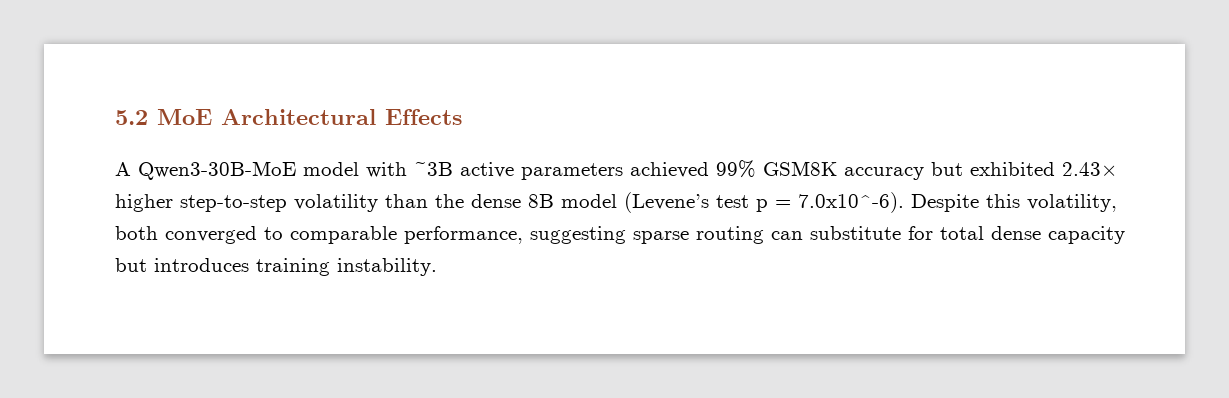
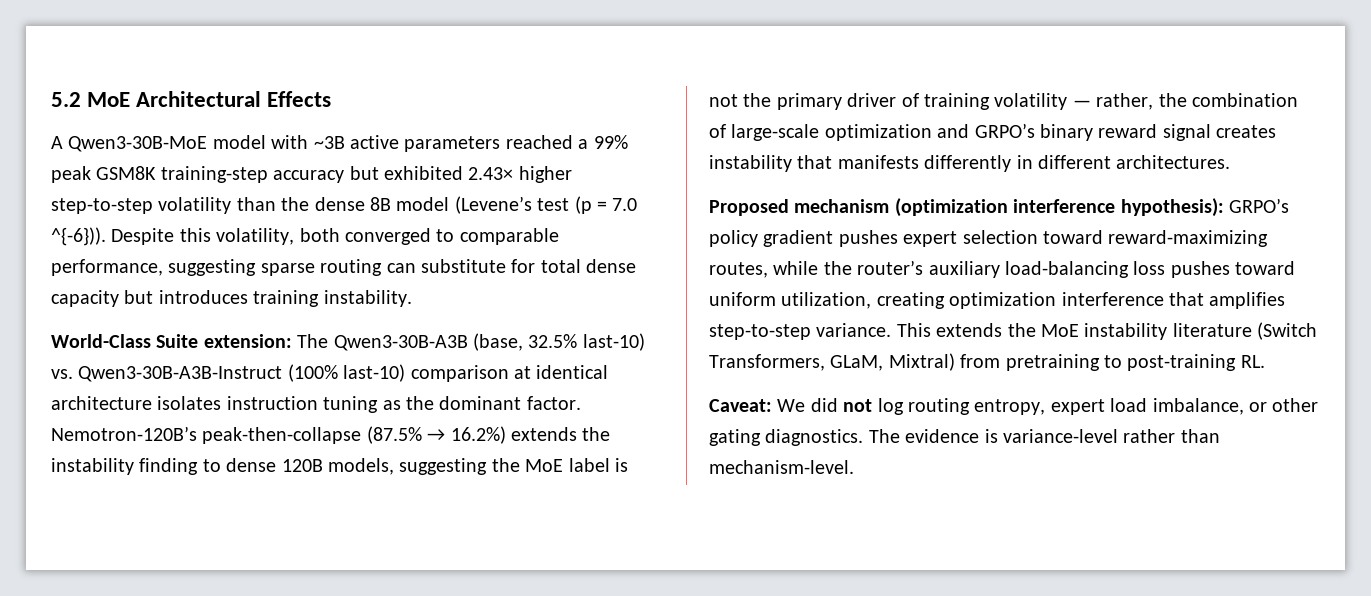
- A Qwen3-30B-MoE model with ~3B active parameters achieved 99% GSM8K accuracy but exhibited 2.43× higher step-to-step volatility than the dense 8B model (Levene’s test p = 7.0x10^-6). Despite this volatility, both converged to comparable performance, suggesting sparse routing can substitute for total dense capacity but introduces training instability.
+ A Qwen3-30B-MoE model with ~3B active parameters reached a 99% peak GSM8K training-step accuracy but exhibited 2.43× higher step-to-step volatility than the dense 8B model (Levene’s test (p = 7.0 ^{-6})). Despite this volatility, both converged to comparable performance, suggesting sparse routing can substitute for total dense capacity but introduces training instability.
+ World-Class Suite extension: The Qwen3-30B-A3B (base, 32.5% last-10) vs. Qwen3-30B-A3B-Instruct (100% last-10) comparison at identical architecture isolates instruction tuning as the dominant factor. Nemotron-120B’s peak-then-collapse (87.5% → 16.2%) extends the instability finding to dense 120B models, suggesting the MoE label is not the primary driver of training volatility — rather, the combination of large-scale optimization and GRPO’s binary reward signal creates instability that manifests differently in different architectures.
+ Proposed mechanism (optimization interference hypothesis): GRPO’s policy gradient pushes expert selection toward reward-maximizing routes, while the router’s auxiliary load-balancing loss pushes toward uniform utilization, creating optimization interference that amplifies step-to-step variance. This extends the MoE instability literature (Switch Transformers, GLaM, Mixtral) from pretraining to post-training RL.
+ Caveat: We did not log routing entropy, expert load imbalance, or other gating diagnostics. The evidence is variance-level rather than mechanism-level.

